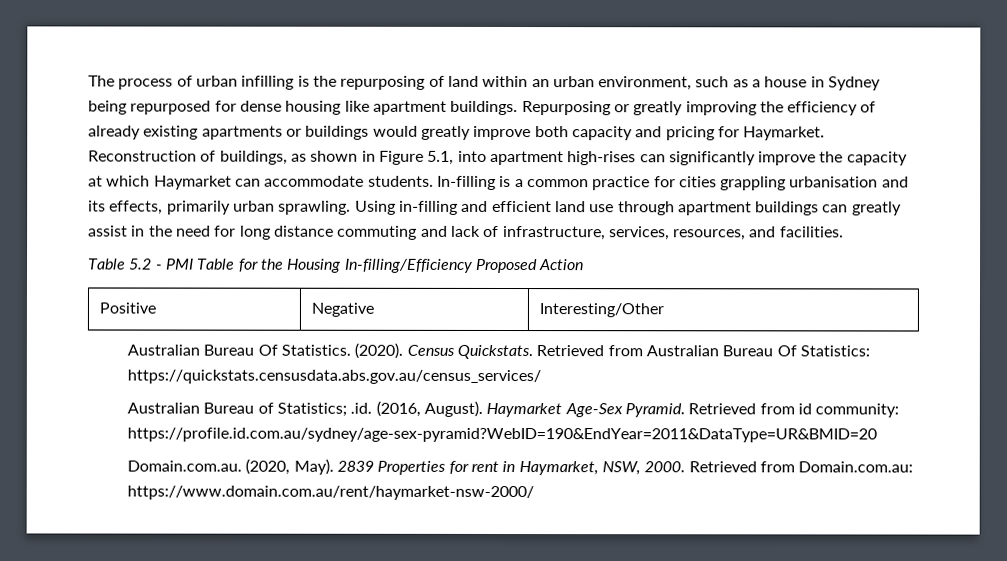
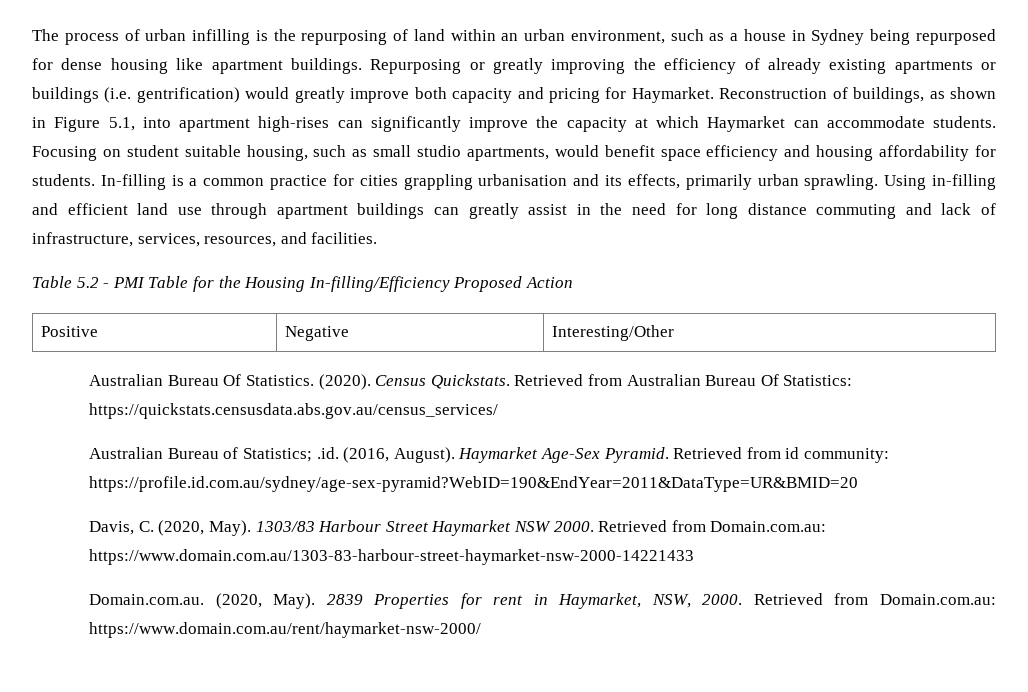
- Repurposing or greatly improving the efficiency of already existing apartments or buildings would greatly improve both capacity and pricing for Haymarket.
+ Repurposing or greatly improving the efficiency of already existing apartments or buildings (i.e. gentrification) would greatly improve both capacity and pricing for Haymarket.
+ Focusing on student suitable housing, such as small studio apartments, would benefit space efficiency and housing affordability for students.
+ Davis, C. (2020, May). 1303/83 Harbour Street Haymarket NSW 2000. Retrieved from Domain.com.au: https://www.domain.com.au/1303-83-harbour-street-haymarket-nsw-2000-14221433

